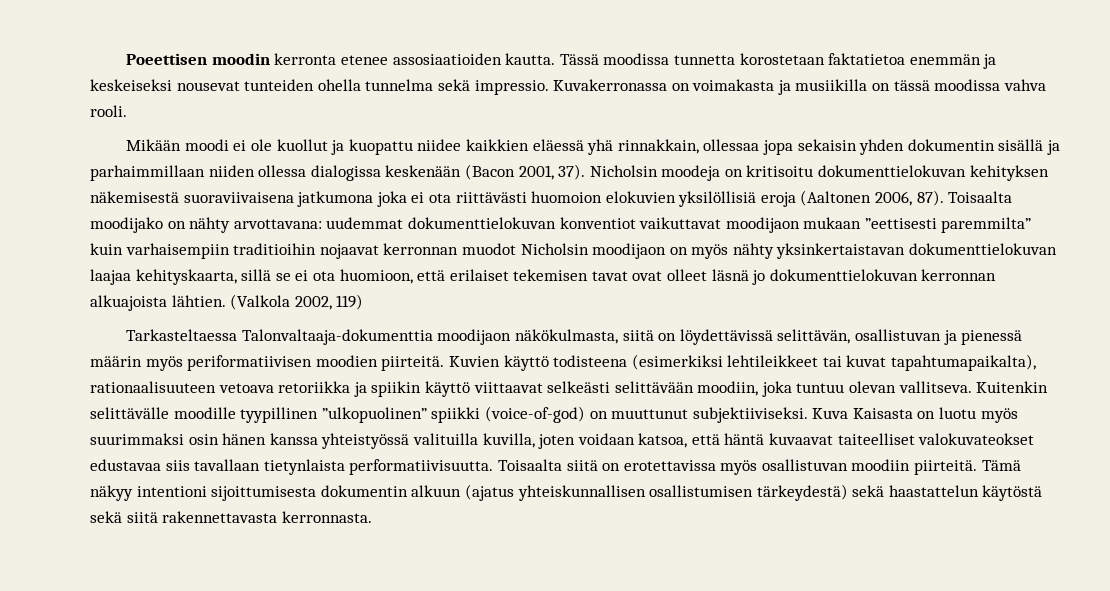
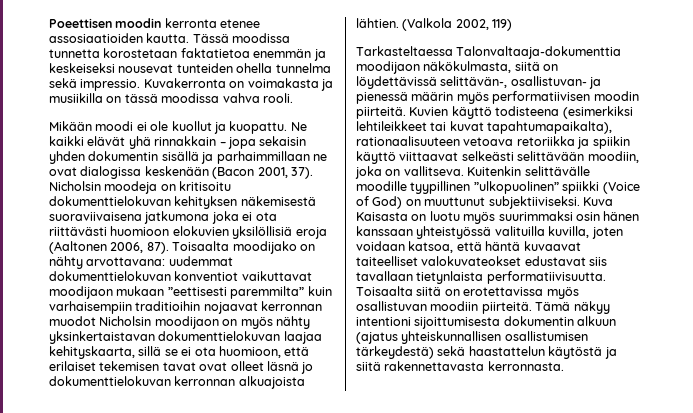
- Kuvakerronassa on voimakasta ja musiikilla on tässä moodissa vahva rooli.
+ Kuvakerronta on voimakasta ja musiikilla on tässä moodissa vahva rooli.
- Mikään moodi ei ole kuollut ja kuopattu niidee kaikkien eläessä yhä rinnakkain, ollessaa jopa sekaisin yhden dokumentin sisällä ja parhaimmillaan niiden ollessa dialogissa keskenään (Bacon 2001, 37).
+ Mikään moodi ei ole kuollut ja kuopattu. Ne kaikki elävät yhä rinnakkain – jopa sekaisin yhden dokumentin sisällä ja parhaimmillaan ne ovat dialogissa keskenään (Bacon 2001, 37).
- Nicholsin moodeja on kritisoitu dokumenttielokuvan kehityksen näkemisestä suoraviivaisena jatkumona joka ei ota riittävästi huomoion elokuvien yksilöllisiä eroja (Aaltonen 2006, 87).
+ Nicholsin moodeja on kritisoitu dokumenttielokuvan kehityksen näkemisestä suoraviivaisena jatkumona joka ei ota riittävästi huomioon elokuvien yksilöllisiä eroja (Aaltonen 2006, 87).
- Tarkasteltaessa Talonvaltaaja-dokumenttia moodijaon näkökulmasta, siitä on löydettävissä selittävän, osallistuvan ja pienessä määrin myös periformatiivisen moodien piirteitä.
+ Tarkasteltaessa Talonvaltaaja-dokumenttia moodijaon näkökulmasta, siitä on löydettävissä selittävän-, osallistuvan- ja pienessä määrin myös performatiivisen moodin piirteitä.
- Kuvien käyttö todisteena (esimerkiksi lehtileikkeet tai kuvat tapahtumapaikalta), rationaalisuuteen vetoava retoriikka ja spiikin käyttö viittaavat selkeästi selittävään moodiin, joka tuntuu olevan vallitseva.
+ Kuvien käyttö todisteena (esimerkiksi lehtileikkeet tai kuvat tapahtumapaikalta), rationaalisuuteen vetoava retoriikka ja spiikin käyttö viittaavat selkeästi selittävään moodiin, joka on vallitseva.
- Kuitenkin selittävälle moodille tyypillinen ”ulkopuolinen” spiikki (voice-of-god) on muuttunut subjektiiviseksi.
+ Kuitenkin selittävälle moodille tyypillinen ”ulkopuolinen” spiikki (Voice of God) on muuttunut subjektiiviseksi.
- Kuva Kaisasta on luotu myös suurimmaksi osin hänen kanssa yhteistyössä valituilla kuvilla, joten voidaan katsoa, että häntä kuvaavat taiteelliset valokuvateokset edustavaa siis tavallaan tietynlaista performatiivisuutta.
+ Kuva Kaisasta on luotu myös suurimmaksi osin hänen kanssaan yhteistyössä valituilla kuvilla, joten voidaan katsoa, että häntä kuvaavat taiteelliset valokuvateokset edustavat siis tavallaan tietynlaista performatiivisuutta.
- Tämä näkyy intentioni sijoittumisesta dokumentin alkuun (ajatus yhteiskunnallisen osallistumisen tärkeydestä) sekä haastattelun käytöstä sekä siitä rakennettavasta kerronnasta.
+ Tämä näkyy intentioni sijoittumisesta dokumentin alkuun (ajatus yhteiskunnallisen osallistumisen tärkeydestä) sekä haastattelun käytöstä ja siitä rakennettavasta kerronnasta.

